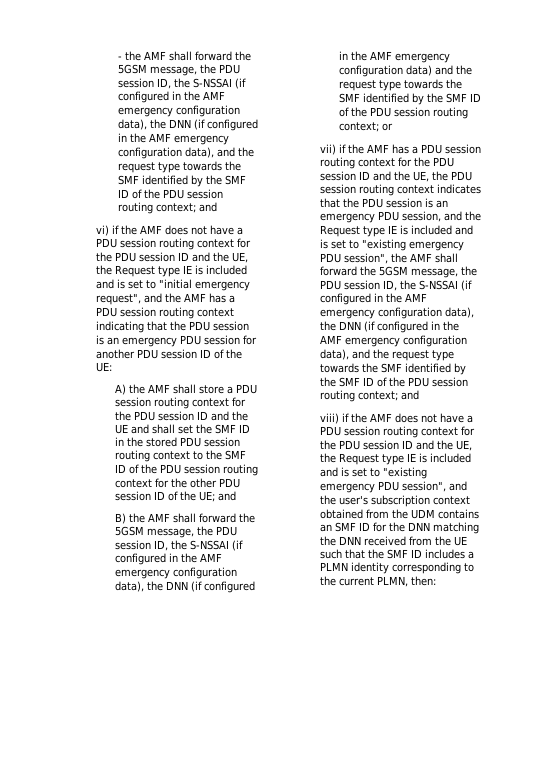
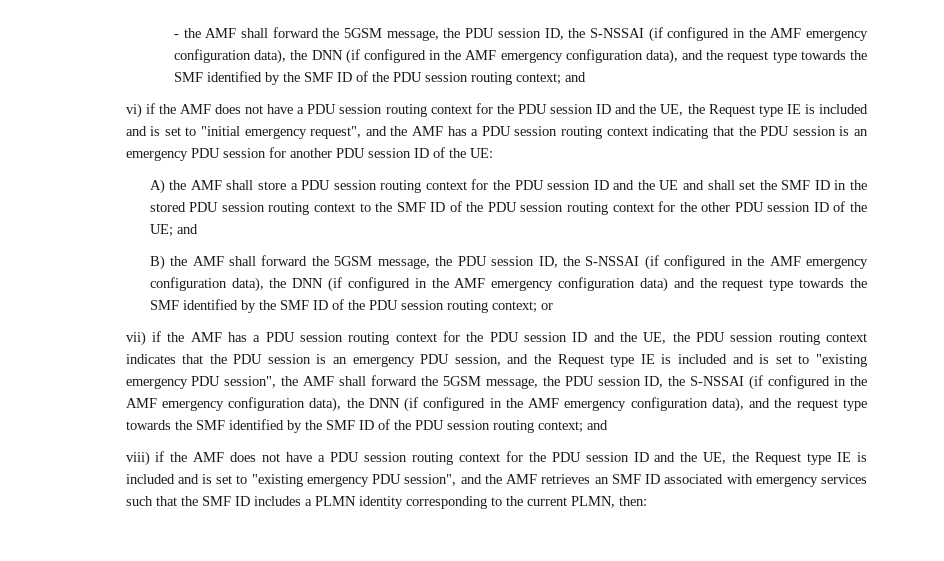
- viii) if the AMF does not have a PDU session routing context for the PDU session ID and the UE, the Request type IE is included and is set to "existing emergency PDU session", and the user's subscription context obtained from the UDM contains an SMF ID for the DNN matching the DNN received from the UE such that the SMF ID includes a PLMN identity corresponding to the current PLMN, then:
+ viii) if the AMF does not have a PDU session routing context for the PDU session ID and the UE, the Request type IE is included and is set to "existing emergency PDU session", and the AMF retrieves an SMF ID associated with emergency services such that the SMF ID includes a PLMN identity corresponding to the current PLMN, then:

